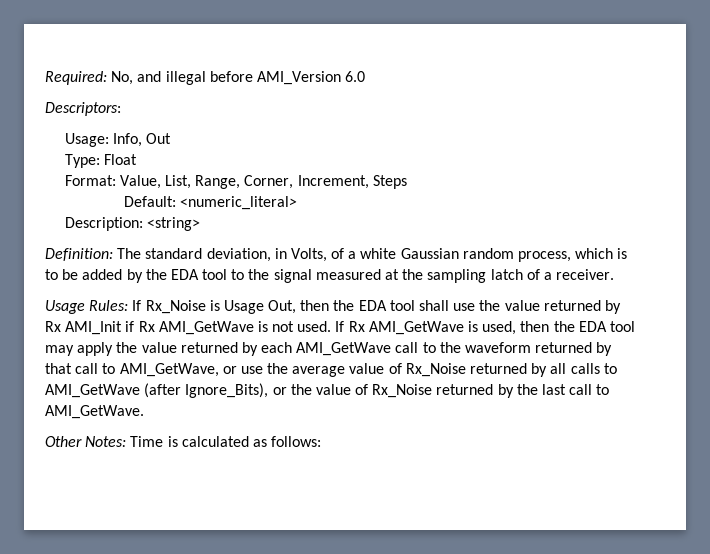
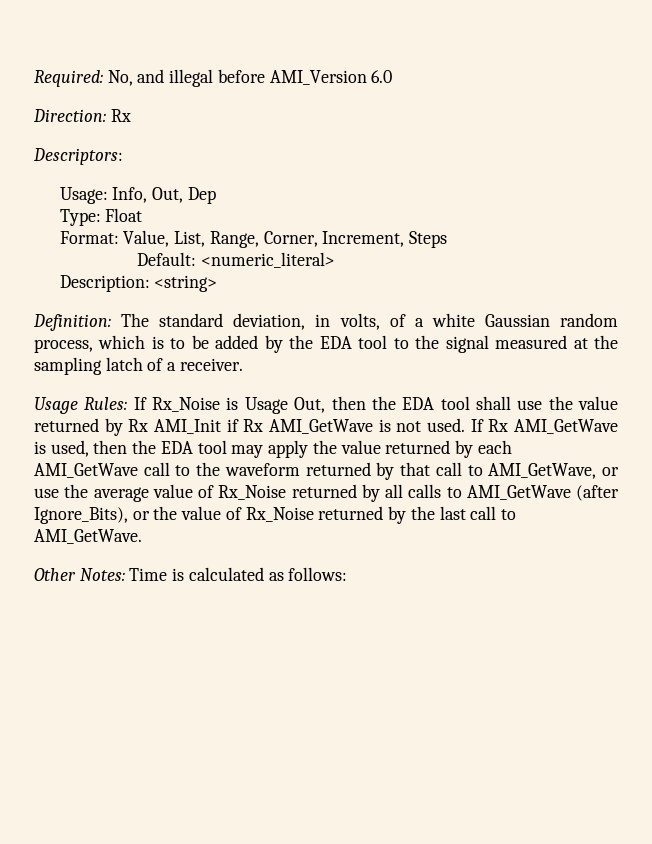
+ Direction: Rx
- Usage: Info, Out
+ Usage: Info, Out, Dep
- Definition: The standard deviation, in Volts, of a white Gaussian random process, which is to be added by the EDA tool to the signal measured at the sampling latch of a receiver.
+ Definition: The standard deviation, in volts, of a white Gaussian random process, which is to be added by the EDA tool to the signal measured at the sampling latch of a receiver.

